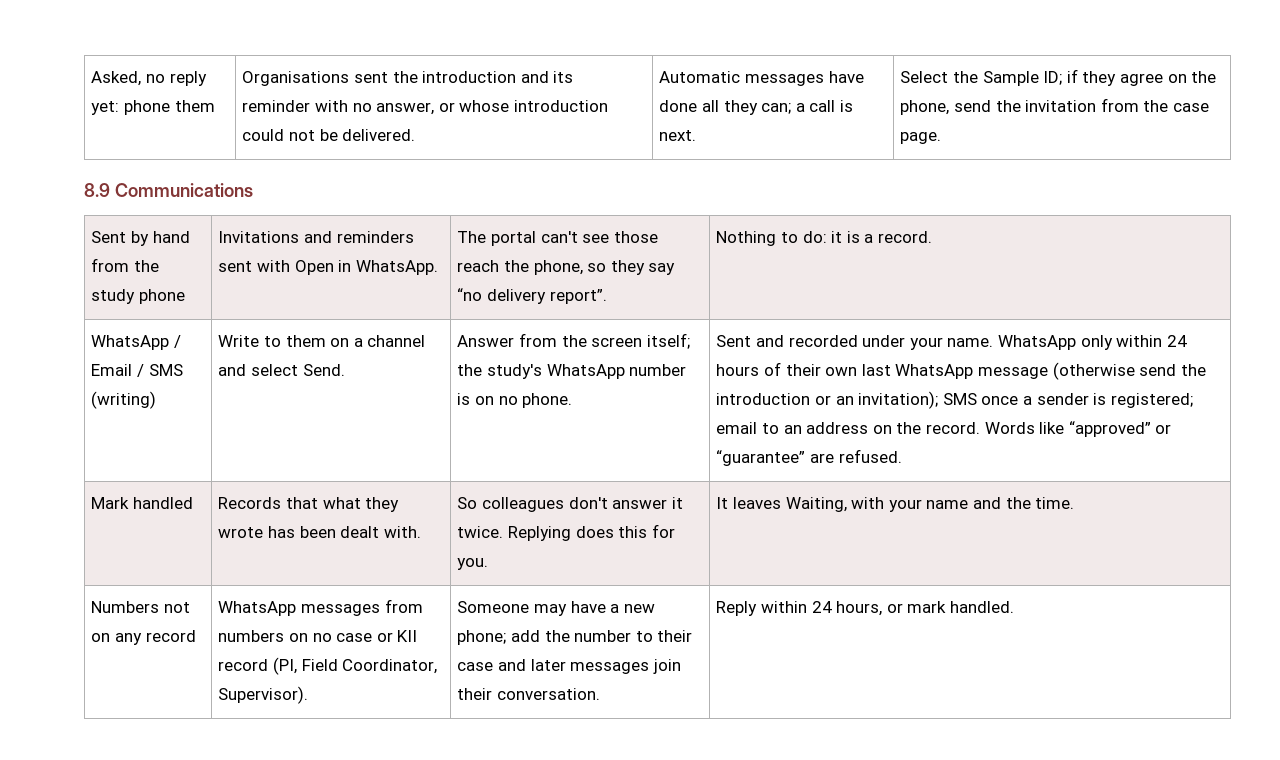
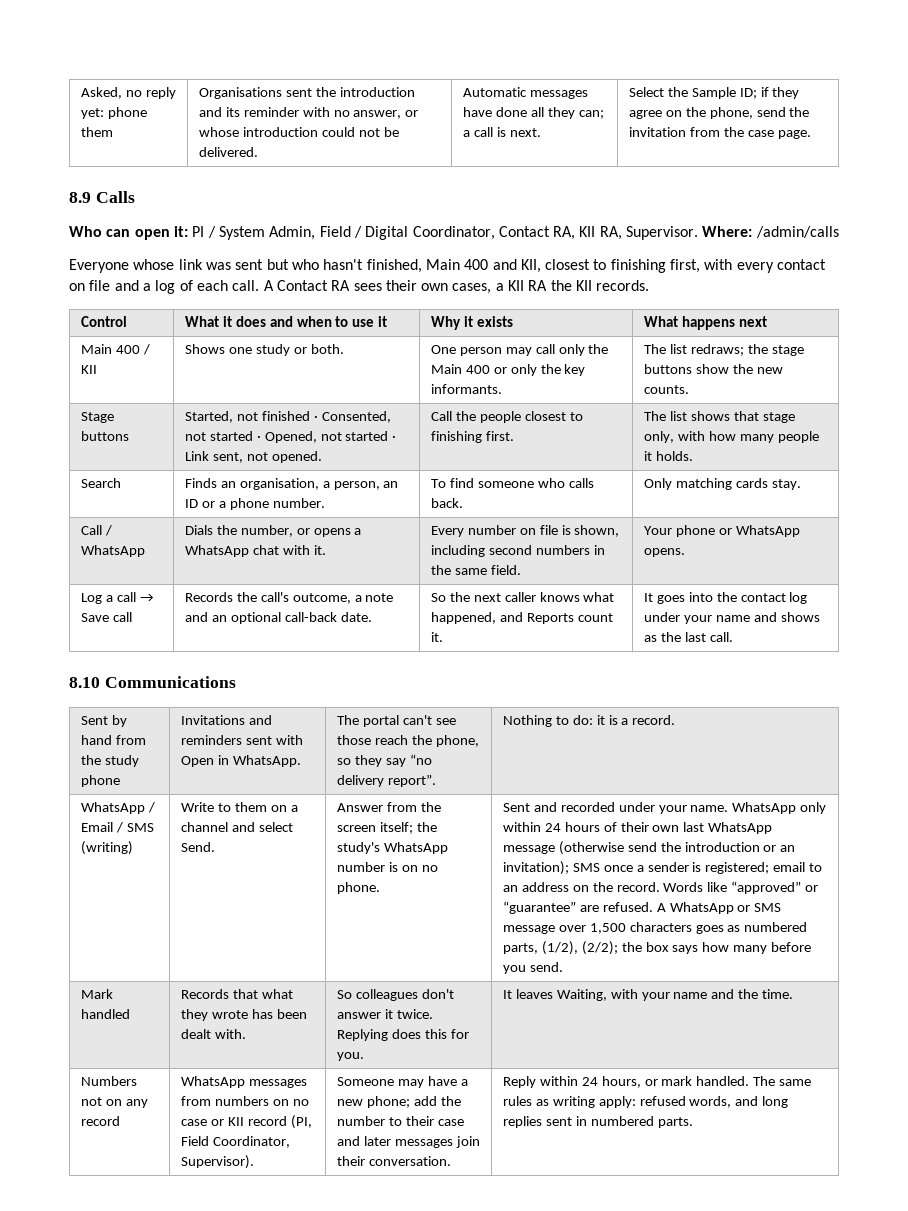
- 8.9 Communications
+ 8.9 Calls
+ Who can open it: PI / System Admin, Field / Digital Coordinator, Contact RA, KII RA, Supervisor. Where: /admin/calls
+ Everyone whose link was sent but who hasn't finished, Main 400 and KII, closest to finishing first, with every contact on file and a log of each call. A Contact RA sees their own cases, a KII RA the KII records.
+ Control | What it does and when to use it | Why it exists | What happens next
+ Main 400 / KII | Shows one study or both. | One person may call only the Main 400 or only the key informants. | The list redraws; the stage buttons show the new counts.
+ Stage buttons | Started, not finished · Consented, not started · Opened, not started · Link sent, not opened. | Call the people closest to finishing first. | The list shows that stage only, with how many people it holds.
+ Search | Finds an organisation, a person, an ID or a phone number. | To find someone who calls back. | Only matching cards stay.
+ Call / WhatsApp | Dials the number, or opens a WhatsApp chat with it. | Every number on file is shown, including second numbers in the same field. | Your phone or WhatsApp opens.
+ Log a call → Save call | Records the call's outcome, a note and an optional call-back date. | So the next caller knows what happened, and Reports count it. | It goes into the contact log under your name and shows as the last call.
+ 8.10 Communications
+ A WhatsApp or SMS message over 1,500 characters goes as numbered parts, (1/2), (2/2); the box says how many before you send.
+ The same rules as writing apply: refused words, and long replies sent in numbered parts.

